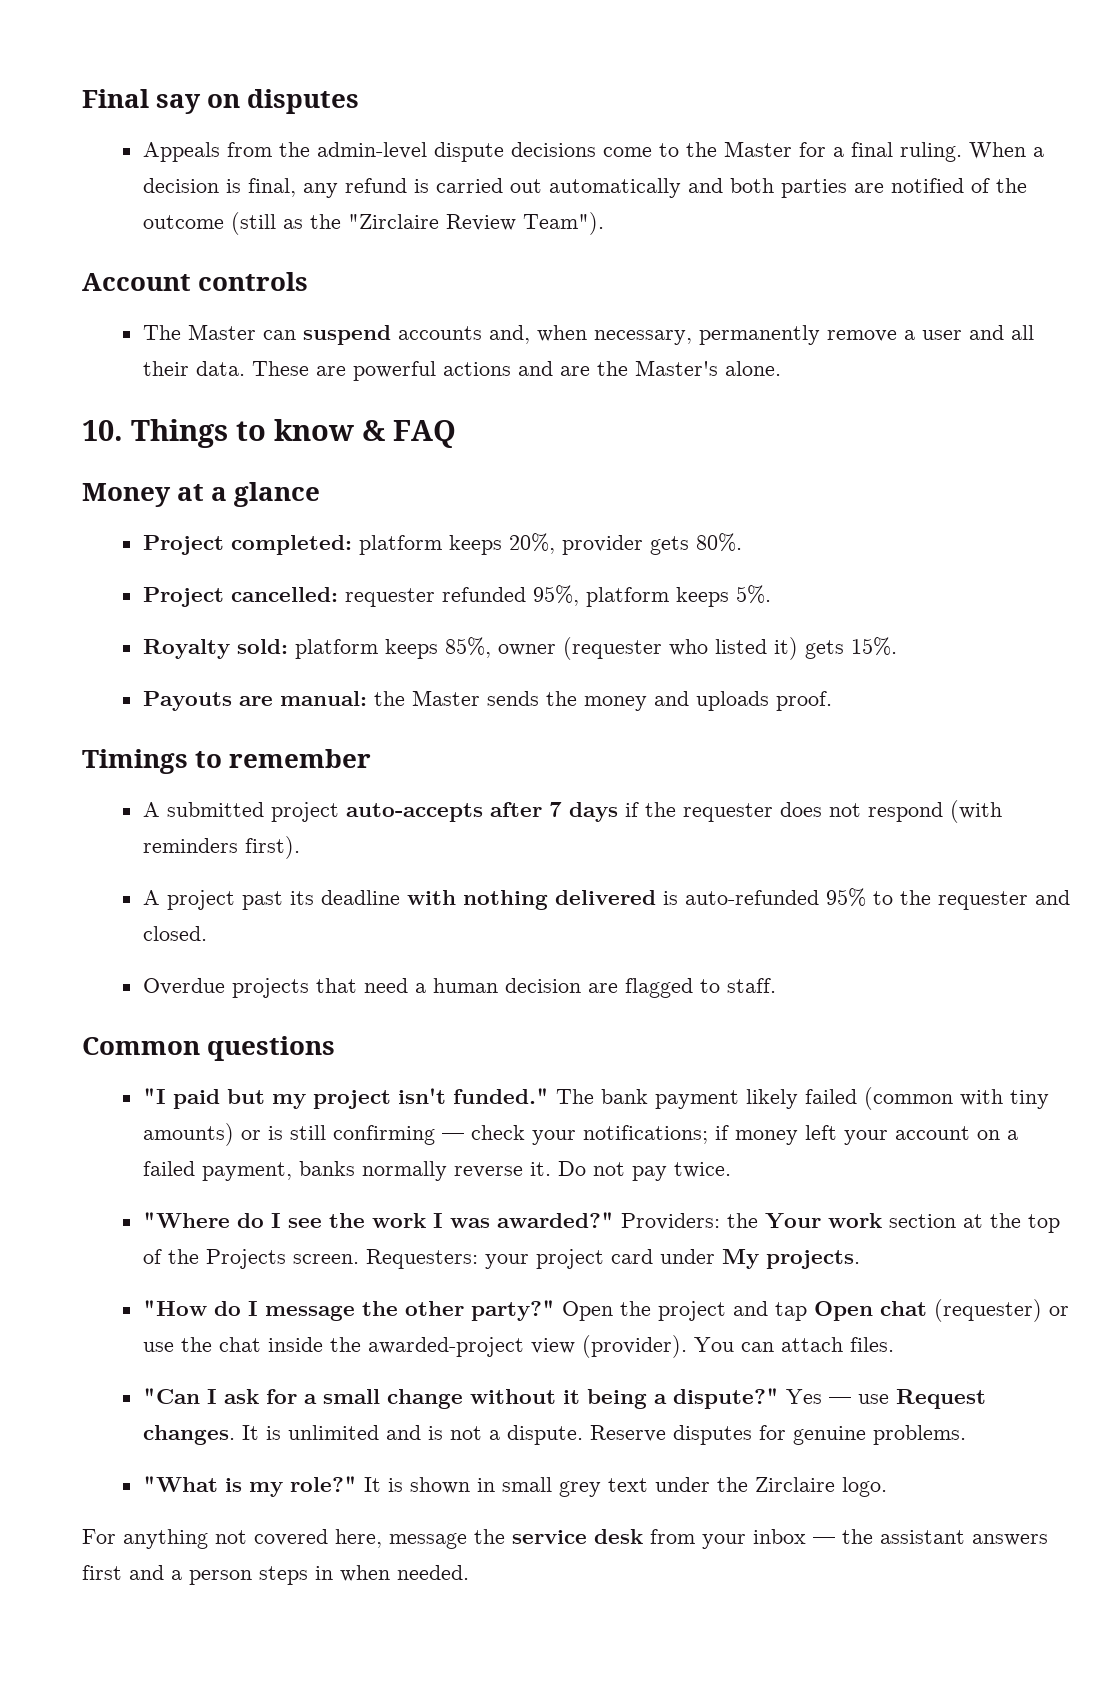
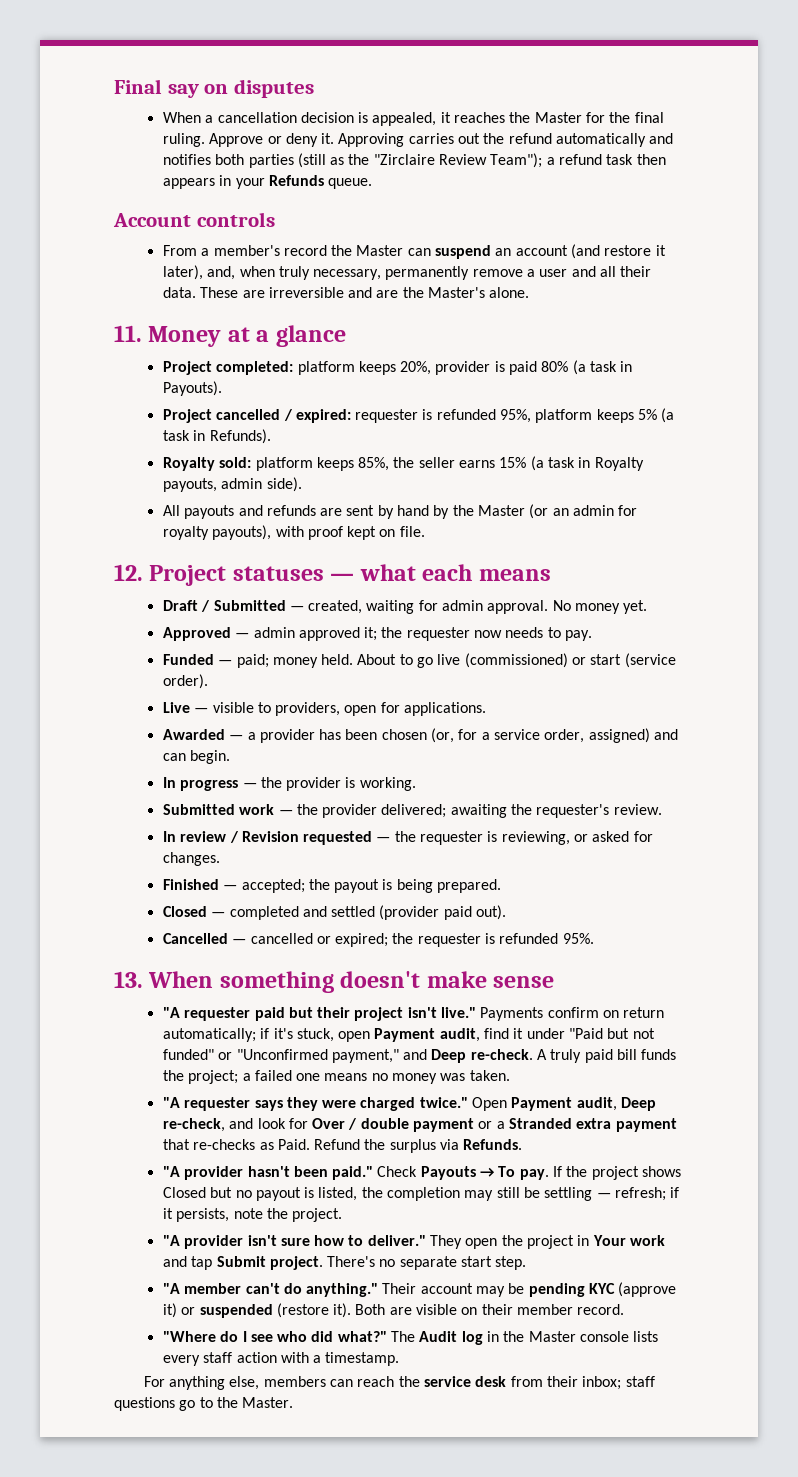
- Appeals from the admin-level dispute decisions come to the Master for a final ruling.
+ When a cancellation decision is appealed, it reaches the Master for the final ruling.
- When a decision is final, any refund is carried out automatically and both parties are notified of the outcome (still as the "Zirclaire Review Team").
+ Approve or deny it. Approving carries out the refund automatically and notifies both parties (still as the "Zirclaire Review Team"); a refund task then appears in your Refunds queue.
  Account controls
- The Master can suspend accounts and, when necessary, permanently remove a user and all their data.
+ From a member's record the Master can suspend an account (and restore it later), and, when truly necessary, permanently remove a user and all their data.
- These are powerful actions and are the Master's alone.
+ These are irreversible and are the Master's alone.
- 10. Things to know & FAQ
- Money at a glance
+ 11. Money at a glance
- Project completed: platform keeps 20%, provider gets 80%.
- Project cancelled: requester refunded 95%, platform keeps 5%.
+ Project completed: platform keeps 20%, provider is paid 80% (a task in Payouts).
+ Project cancelled / expired: requester is refunded 95%, platform keeps 5% (a task in Refunds).
- Royalty sold: platform keeps 85%, owner (requester who listed it) gets 15%.
- Payouts are manual: the Master sends the money and uploads proof.
- Timings to remember
- A submitted project auto-accepts after 7 days if the requester does not respond (with reminders first).
- A project past its deadline with nothing delivered is auto-refunded 95% to the requester and closed.
- Overdue projects that need a human decision are flagged to staff.
- Common questions
- "I paid but my project isn't funded." The bank payment likely failed (common with tiny amounts) or is still confirming — check your notifications; if money left your account on a failed payment, banks normally reverse it. Do not pay twice.
- "Where do I see the work I was awarded?" Providers: the Your work section at the top of the Projects screen. Requesters: your project card under My projects.
- "How do I message the other party?" Open the project and tap Open chat (requester) or use the chat inside the awarded-project view (provider). You can attach files.
- "Can I ask for a small change without it being a dispute?" Yes — use Request changes. It is unlimited and is not a dispute. Reserve disputes for genuine problems.
- "What is my role?" It is shown in small grey text under the Zirclaire logo.
- For anything not covered here, message the service desk from your inbox — the assistant answers first and a person steps in when needed.
+ Royalty sold: platform keeps 85%, the seller earns 15% (a task in Royalty payouts, admin side).
+ All payouts and refunds are sent by hand by the Master (or an admin for royalty payouts), with proof kept on file.
+ 12. Project statuses — what each means
+ Draft / Submitted — created, waiting for admin approval. No money yet.
+ Approved — admin approved it; the requester now needs to pay.
+ Funded — paid; money held. About to go live (commissioned) or start (service order).
+ Live — visible to providers, open for applications.
+ Awarded — a provider has been chosen (or, for a service order, assigned) and can begin.
+ In progress — the provider is working.
+ Submitted work — the provider delivered; awaiting the requester's review.
+ In review / Revision requested — the requester is reviewing, or asked for changes.
+ Finished — accepted; the payout is being prepared.
+ Closed — completed and settled (provider paid out).
+ Cancelled — cancelled or expired; the requester is refunded 95%.
+ 13. When something doesn't make sense
+ "A requester paid but their project isn't live." Payments confirm on return automatically; if it's stuck, open Payment audit, find it under "Paid but not funded" or "Unconfirmed payment," and Deep re-check. A truly paid bill funds the project; a failed one means no money was taken.
+ "A requester says they were charged twice." Open Payment audit, Deep re-check, and look for Over / double payment or a Stranded extra payment that re-checks as Paid. Refund the surplus via Refunds.
+ "A provider hasn't been paid." Check Payouts → To pay. If the project shows Closed but no payout is listed, the completion may still be settling — refresh; if it persists, note the project.
+ "A provider isn't sure how to deliver." They open the project in Your work and tap Submit project. There's no separate start step.
+ "A member can't do anything." Their account may be pending KYC (approve it) or suspended (restore it). Both are visible on their member record.
+ "Where do I see who did what?" The Audit log in the Master console lists every staff action with a timestamp.
+ For anything else, members can reach the service desk from their inbox; staff questions go to the Master.

